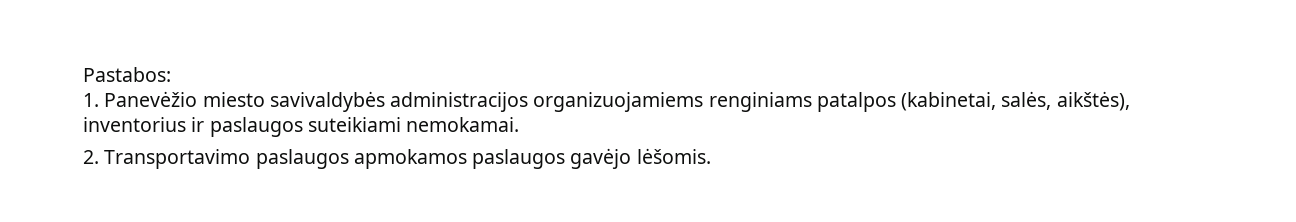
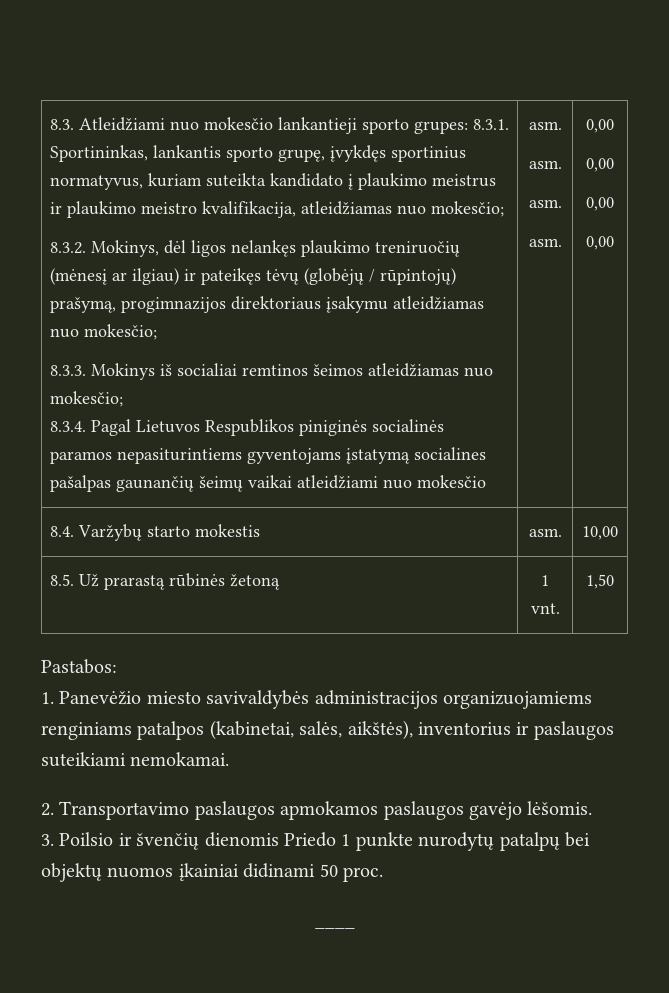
+ 8.3. Atleidžiami nuo mokesčio lankantieji sporto grupes: 8.3.1. Sportininkas, lankantis sporto grupę, įvykdęs sportinius normatyvus, kuriam suteikta kandidato į plaukimo meistrus ir plaukimo meistro kvalifikacija, atleidžiamas nuo mokesčio;
+ 8.3.2. Mokinys, dėl ligos nelankęs plaukimo treniruočių (mėnesį ar ilgiau) ir pateikęs tėvų (globėjų / rūpintojų) prašymą, progimnazijos direktoriaus įsakymu atleidžiamas nuo mokesčio;
+ 8.3.3. Mokinys iš socialiai remtinos šeimos atleidžiamas nuo mokesčio;
+ 8.3.4. Pagal Lietuvos Respublikos piniginės socialinės paramos nepasiturintiems gyventojams įstatymą socialines pašalpas gaunančių šeimų vaikai atleidžiami nuo mokesčio | asm.
+ asm.
+ asm.
+ asm. | 0,00
+ 0,00
+ 0,00
+ 0,00
+ 8.4. Varžybų starto mokestis | asm. | 10,00
+ 8.5. Už prarastą rūbinės žetoną | 1 vnt. | 1,50
+ 3. Poilsio ir švenčių dienomis Priedo 1 punkte nurodytų patalpų bei objektų nuomos įkainiai didinami 50 proc.
+ ____

